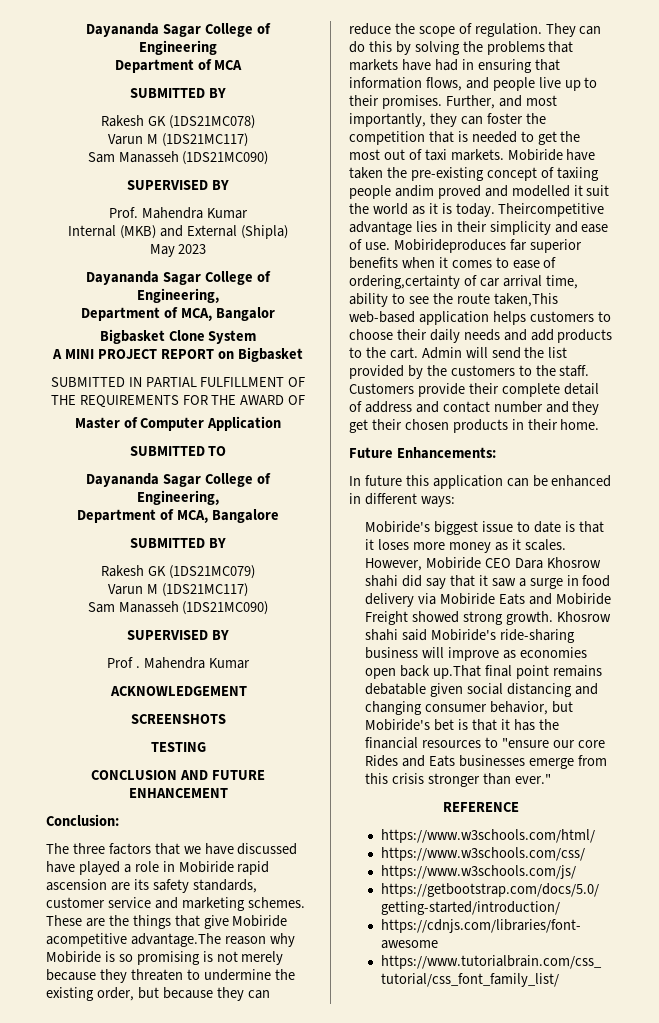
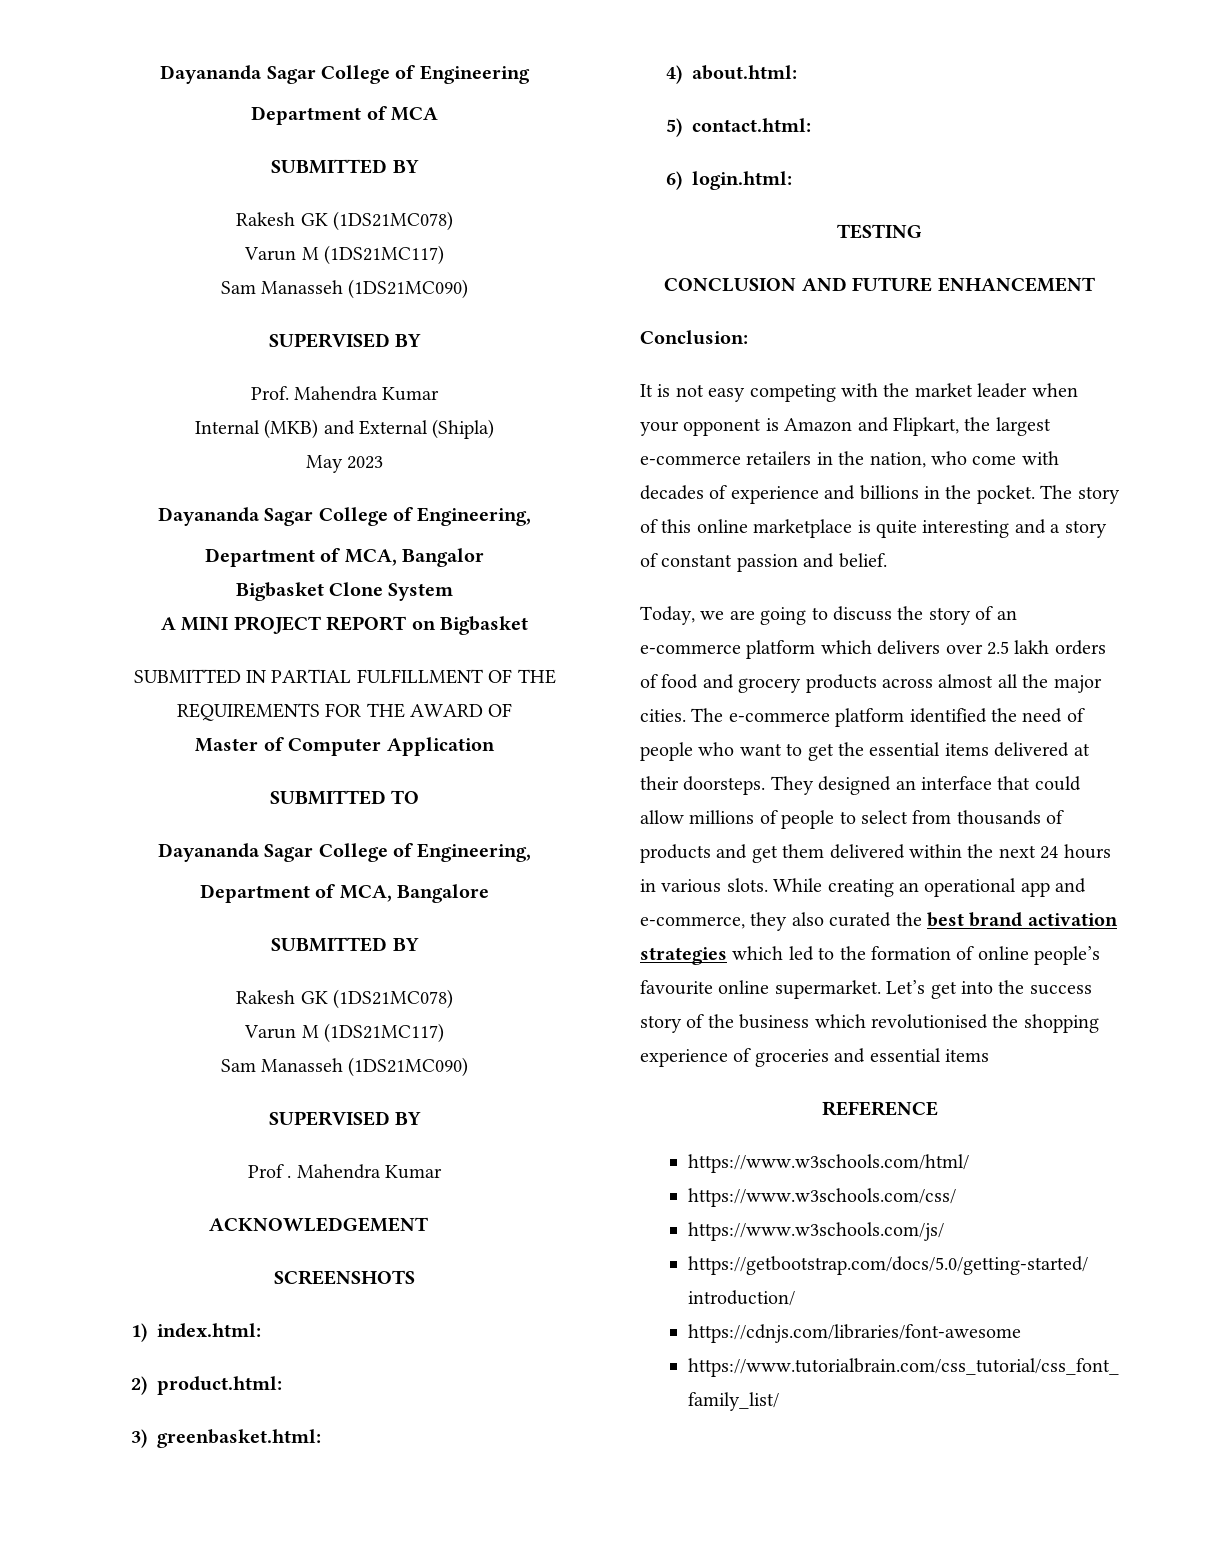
  Department of MCA, Bangalore
  SUBMITTED BY
- Rakesh GK (1DS21MC079)
+ Rakesh GK (1DS21MC078)
+ 1) index.html:
+ 2) product.html:
+ 3) greenbasket.html:
+ 4) about.html:
+ 5) contact.html:
+ 6) login.html:
- The three factors that we have discussed have played a role in Mobiride rapid ascension are its safety standards, customer service and marketing schemes. These are the things that give Mobiride acompetitive advantage.The reason why Mobiride is so promising is not merely because they threaten to undermine the existing order, but because they can reduce the scope of regulation. They can do this by solving the problems that markets have had in ensuring that information flows, and people live up to their promises. Further, and most importantly, they can foster the competition that is needed to get the most out of taxi markets. Mobiride have taken the pre-existing concept of taxiing people andim proved and modelled it suit the world as it is today. Theircompetitive advantage lies in their simplicity and ease of use. Mobirideproduces far superior benefits when it comes to ease of ordering,certainty of car arrival time, ability to see the route taken,This web-based application helps customers to choose their daily needs and add products to the cart. Admin will send the list provided by the customers to the staff. Customers provide their complete detail of address and contact number and they get their chosen products in their home.
- Future Enhancements:
- In future this application can be enhanced in different ways:
- Mobiride's biggest issue to date is that it loses more money as it scales. However, Mobiride CEO Dara Khosrow shahi did say that it saw a surge in food delivery via Mobiride Eats and Mobiride Freight showed strong growth. Khosrow shahi said Mobiride's ride-sharing business will improve as economies open back up.That final point remains debatable given social distancing and changing consumer behavior, but Mobiride's bet is that it has the financial resources to "ensure our core Rides and Eats businesses emerge from this crisis stronger than ever."
+ It is not easy competing with the market leader when your opponent is Amazon and Flipkart, the largest e-commerce retailers in the nation, who come with decades of experience and billions in the pocket. The story of this online marketplace is quite interesting and a story of constant passion and belief.
+ Today, we are going to discuss the story of an e-commerce platform which delivers over 2.5 lakh orders of food and grocery products across almost all the major cities. The e-commerce platform identified the need of people who want to get the essential items delivered at their doorsteps. They designed an interface that could allow millions of people to select from thousands of products and get them delivered within the next 24 hours in various slots. While creating an operational app and e-commerce, they also curated the best brand activation strategies which led to the formation of online people’s favourite online supermarket. Let’s get into the success story of the business which revolutionised the shopping experience of groceries and essential items

